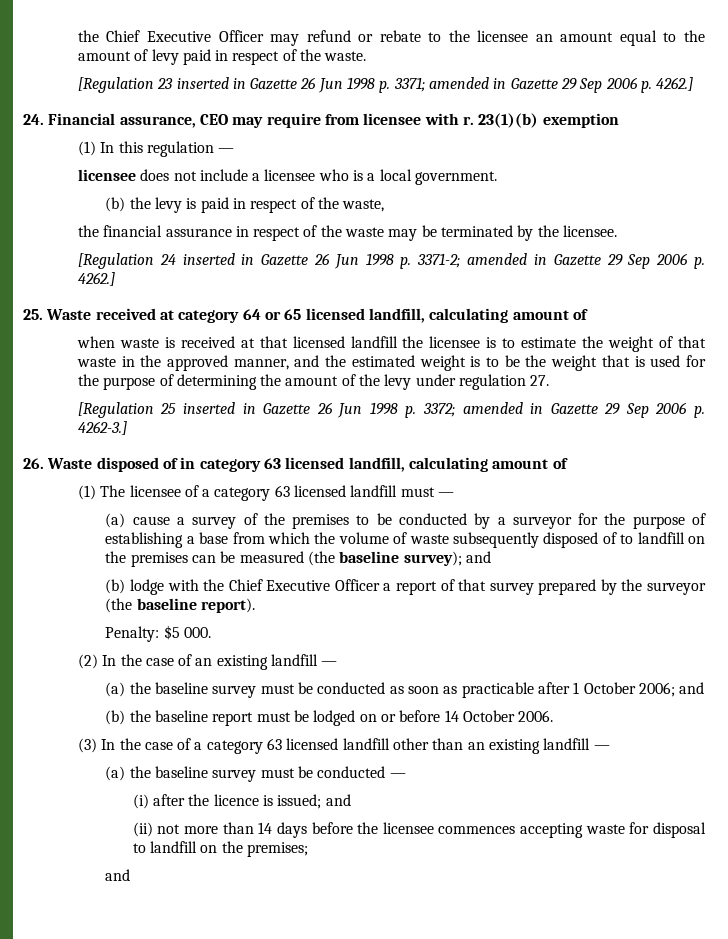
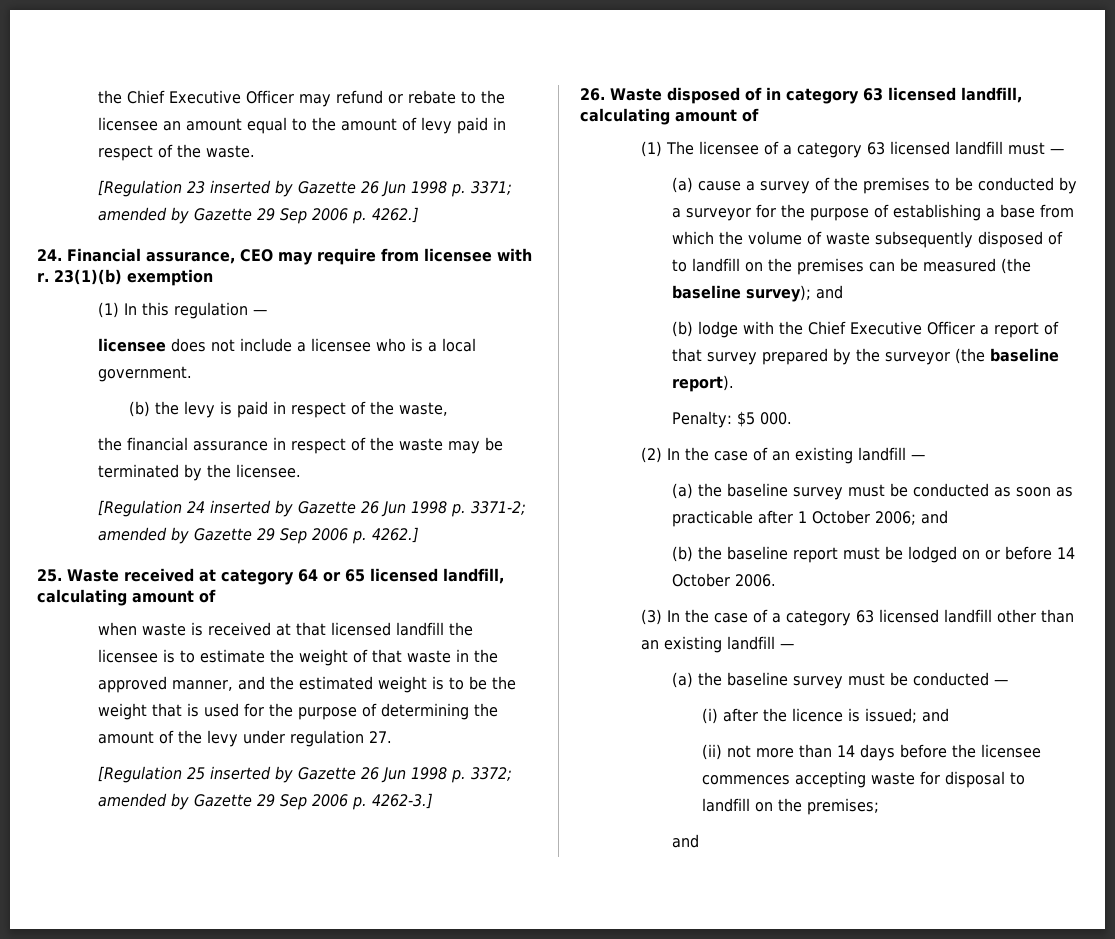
- [Regulation 23 inserted in Gazette 26 Jun 1998 p. 3371; amended in Gazette 29 Sep 2006 p. 4262.]
+ [Regulation 23 inserted by Gazette 26 Jun 1998 p. 3371; amended by Gazette 29 Sep 2006 p. 4262.]
- [Regulation 24 inserted in Gazette 26 Jun 1998 p. 3371-2; amended in Gazette 29 Sep 2006 p. 4262.]
+ [Regulation 24 inserted by Gazette 26 Jun 1998 p. 3371-2; amended by Gazette 29 Sep 2006 p. 4262.]
- [Regulation 25 inserted in Gazette 26 Jun 1998 p. 3372; amended in Gazette 29 Sep 2006 p. 4262-3.]
+ [Regulation 25 inserted by Gazette 26 Jun 1998 p. 3372; amended by Gazette 29 Sep 2006 p. 4262-3.]

